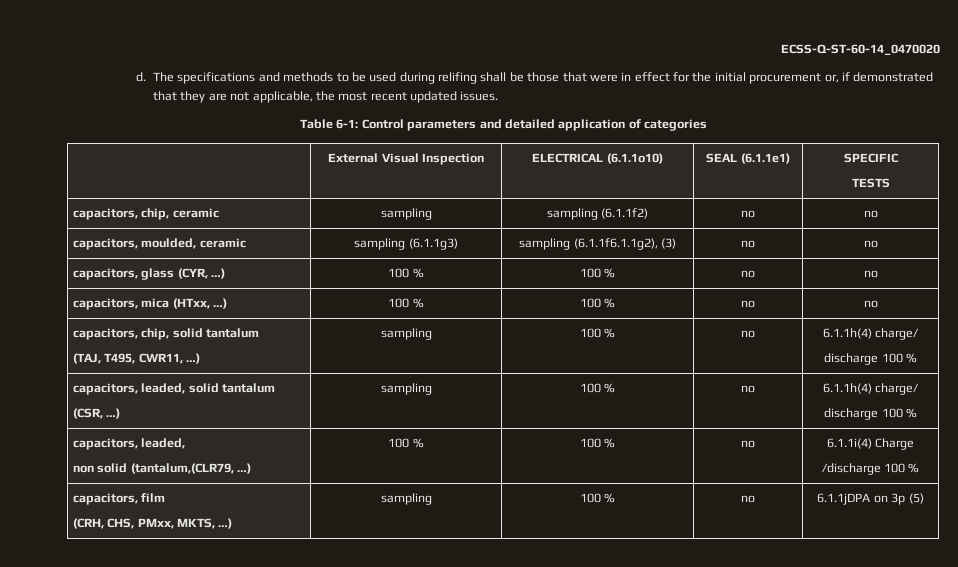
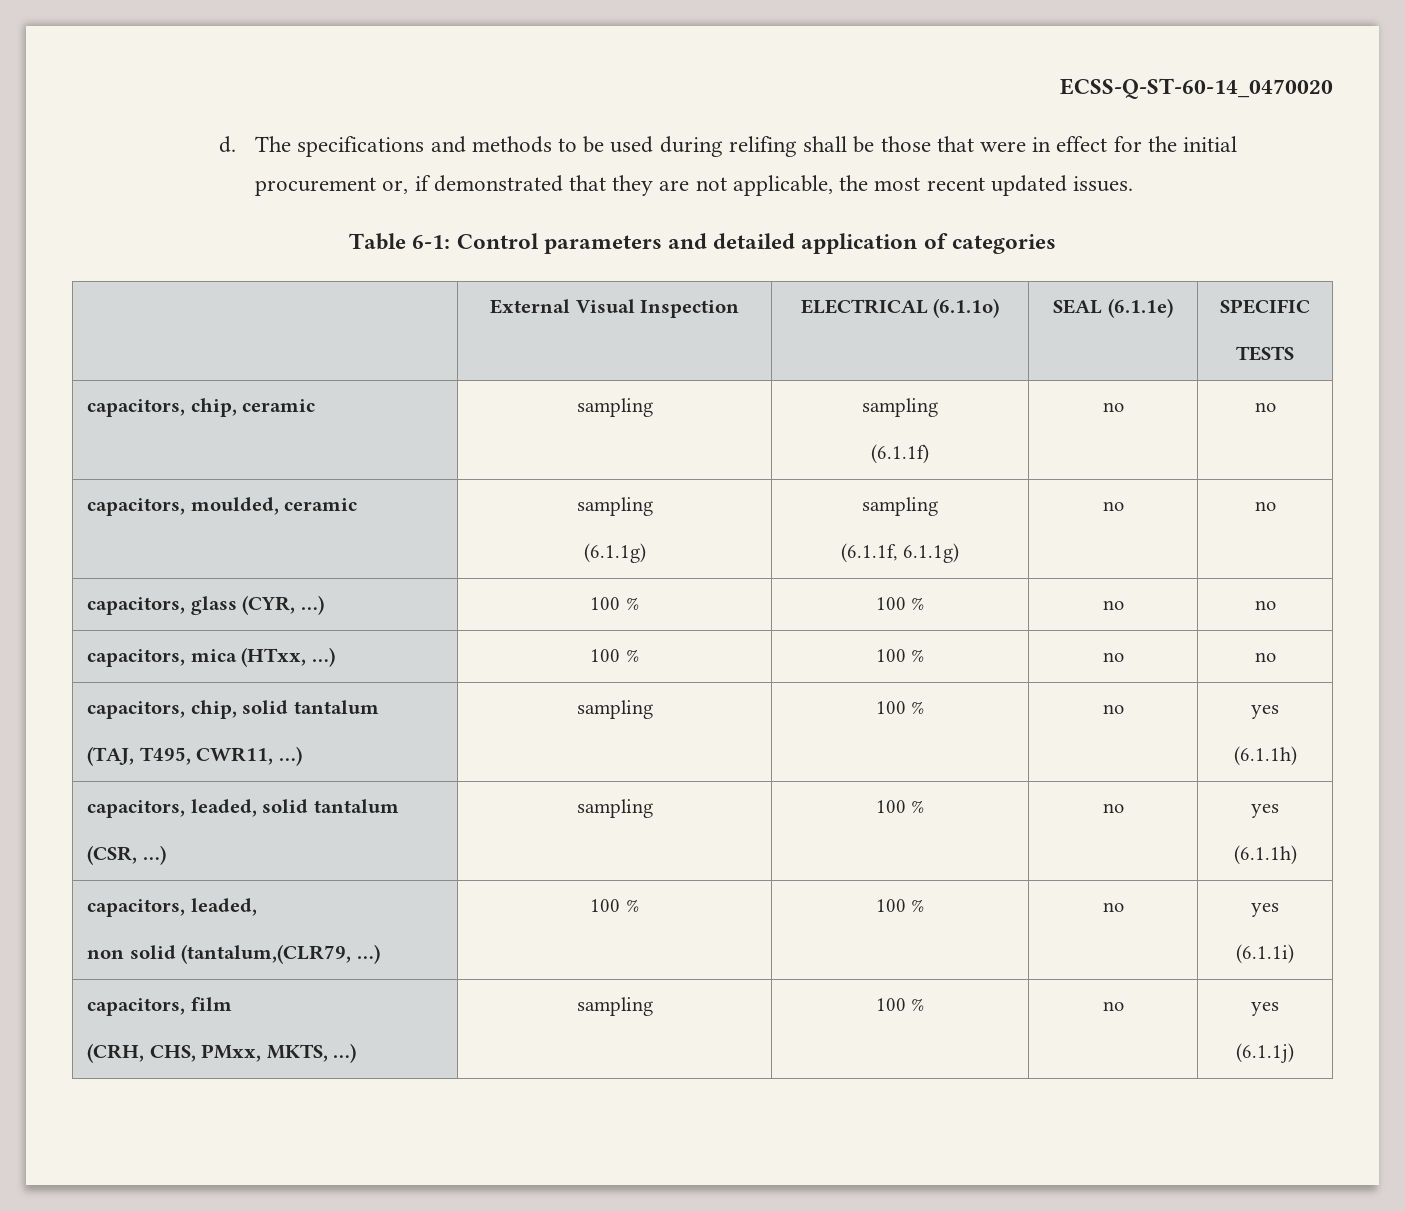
- | External Visual Inspection | ELECTRICAL (6.1.1o10) | SEAL (6.1.1e1) | SPECIFIC
+ | External Visual Inspection | ELECTRICAL (6.1.1o) | SEAL (6.1.1e) | SPECIFIC
- capacitors, chip, ceramic | sampling | sampling (6.1.1f2) | no | no
+ capacitors, chip, ceramic | sampling | sampling
+ (6.1.1f) | no | no
- capacitors, moulded, ceramic | sampling (6.1.1g3) | sampling (6.1.1f6.1.1g2), (3) | no | no
+ capacitors, moulded, ceramic | sampling
+ (6.1.1g) | sampling
+ (6.1.1f, 6.1.1g) | no | no
  capacitors, chip, solid tantalum
- (TAJ, T495, CWR11, …) | sampling | 100 % | no | 6.1.1h(4) charge/
- discharge 100 %
+ (TAJ, T495, CWR11, …) | sampling | 100 % | no | yes
+ (6.1.1h)
  capacitors, leaded, solid tantalum
- (CSR, …) | sampling | 100 % | no | 6.1.1h(4) charge/
- discharge 100 %
+ (CSR, …) | sampling | 100 % | no | yes
+ (6.1.1h)
  capacitors, leaded,
- non solid (tantalum,(CLR79, …) | 100 % | 100 % | no | 6.1.1i(4) Charge
- /discharge 100 %
+ non solid (tantalum,(CLR79, …) | 100 % | 100 % | no | yes
+ (6.1.1i)
  capacitors, film
- (CRH, CHS, PMxx, MKTS, …) | sampling | 100 % | no | 6.1.1jDPA on 3p (5)
+ (CRH, CHS, PMxx, MKTS, …) | sampling | 100 % | no | yes
+ (6.1.1j)

